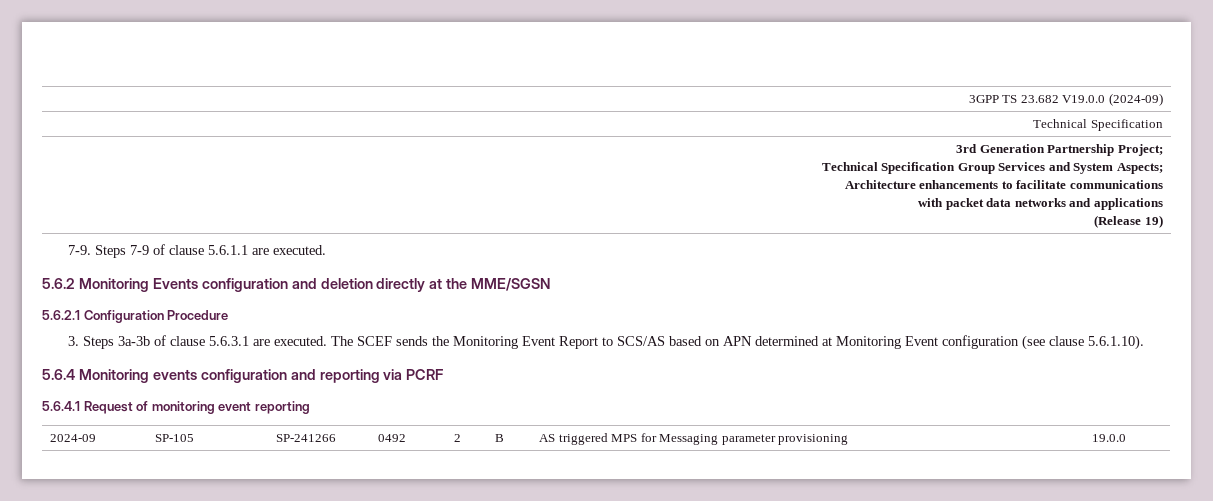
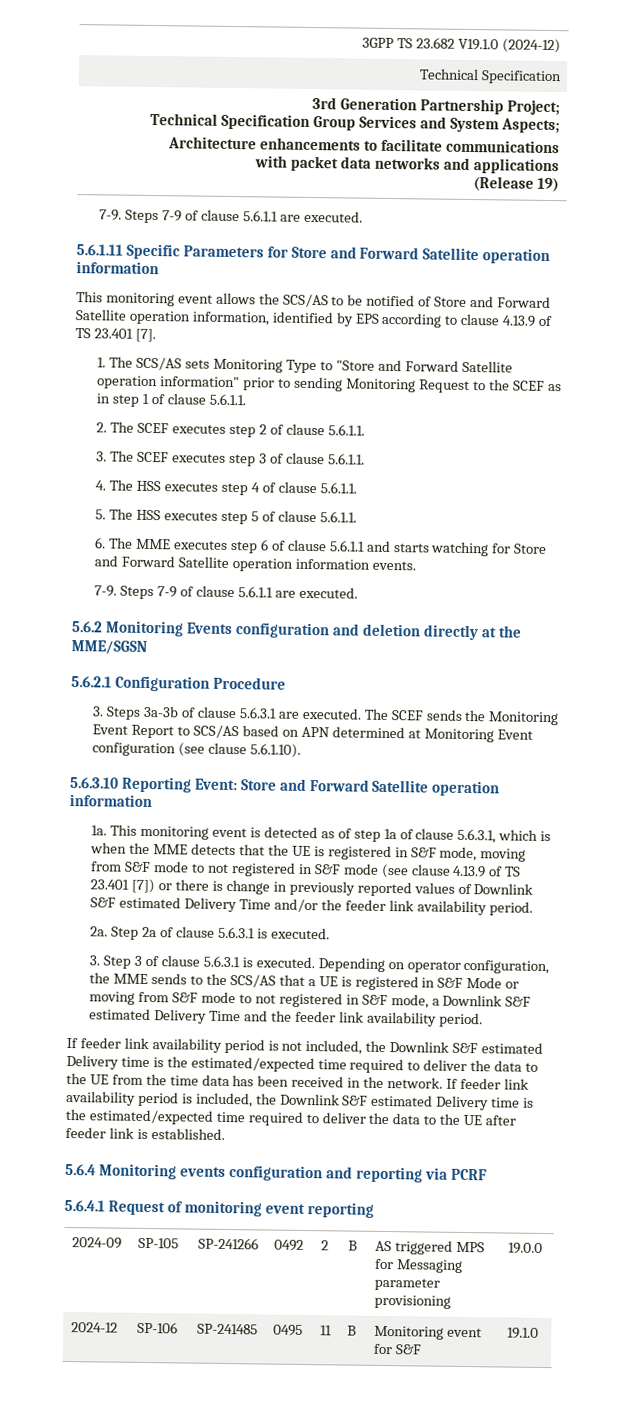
- 3GPP TS 23.682 V19.0.0 (2024-09)
+ 3GPP TS 23.682 V19.1.0 (2024-12)
+ 5.6.1.11 Specific Parameters for Store and Forward Satellite operation information
+ This monitoring event allows the SCS/AS to be notified of Store and Forward Satellite operation information, identified by EPS according to clause 4.13.9 of TS 23.401 [7].
+ 1. The SCS/AS sets Monitoring Type to "Store and Forward Satellite operation information" prior to sending Monitoring Request to the SCEF as in step 1 of clause 5.6.1.1.
+ 2. The SCEF executes step 2 of clause 5.6.1.1.
+ 3. The SCEF executes step 3 of clause 5.6.1.1.
+ 4. The HSS executes step 4 of clause 5.6.1.1.
+ 5. The HSS executes step 5 of clause 5.6.1.1.
+ 6. The MME executes step 6 of clause 5.6.1.1 and starts watching for Store and Forward Satellite operation information events.
+ 7-9. Steps 7-9 of clause 5.6.1.1 are executed.
+ 5.6.3.10 Reporting Event: Store and Forward Satellite operation information
+ 1a. This monitoring event is detected as of step 1a of clause 5.6.3.1, which is when the MME detects that the UE is registered in S&F mode, moving from S&F mode to not registered in S&F mode (see clause 4.13.9 of TS 23.401 [7]) or there is change in previously reported values of Downlink S&F estimated Delivery Time and/or the feeder link availability period.
+ 2a. Step 2a of clause 5.6.3.1 is executed.
+ 3. Step 3 of clause 5.6.3.1 is executed. Depending on operator configuration, the MME sends to the SCS/AS that a UE is registered in S&F Mode or moving from S&F mode to not registered in S&F mode, a Downlink S&F estimated Delivery Time and the feeder link availability period.
+ If feeder link availability period is not included, the Downlink S&F estimated Delivery time is the estimated/expected time required to deliver the data to the UE from the time data has been received in the network. If feeder link availability period is included, the Downlink S&F estimated Delivery time is the estimated/expected time required to deliver the data to the UE after feeder link is established.
+ 2024-12 | SP-106 | SP-241485 | 0495 | 11 | B | Monitoring event for S&F | 19.1.0

